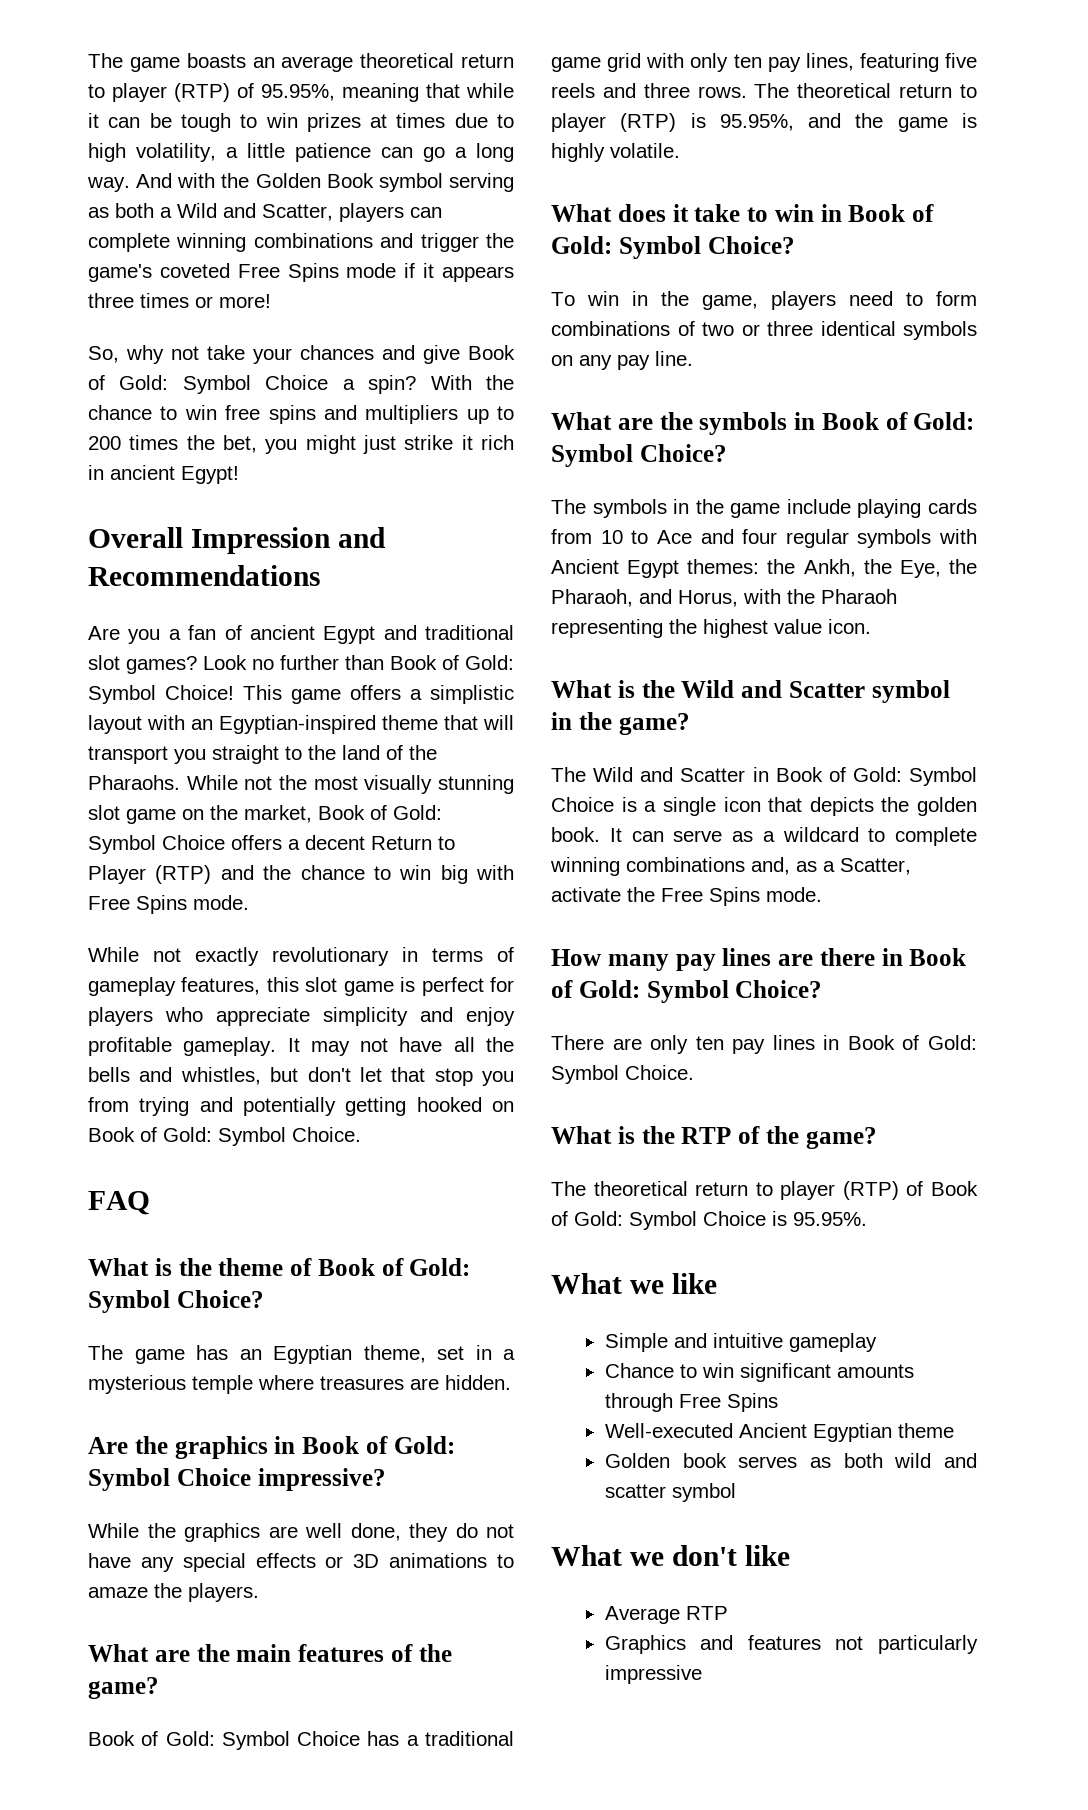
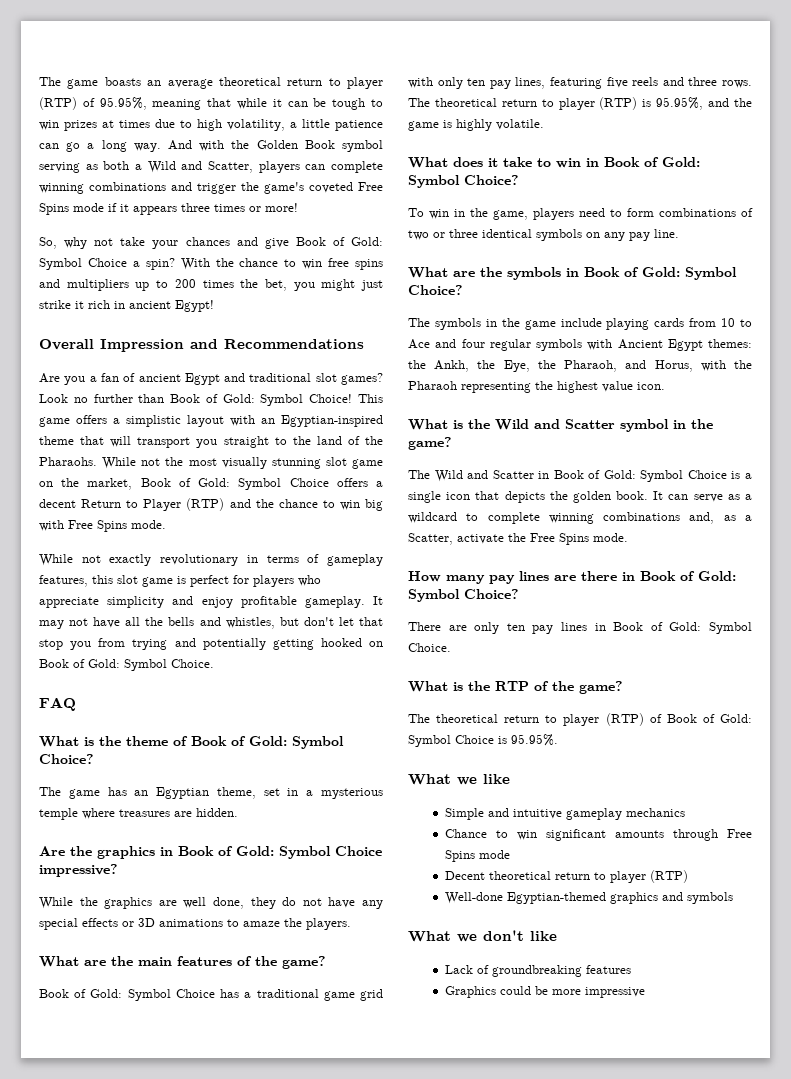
- Simple and intuitive gameplay
+ Simple and intuitive gameplay mechanics
- Chance to win significant amounts through Free Spins
- Well-executed Ancient Egyptian theme
- Golden book serves as both wild and scatter symbol
+ Chance to win significant amounts through Free Spins mode
+ Decent theoretical return to player (RTP)
+ Well-done Egyptian-themed graphics and symbols
  What we don't like
- Average RTP
- Graphics and features not particularly impressive
+ Lack of groundbreaking features
+ Graphics could be more impressive

